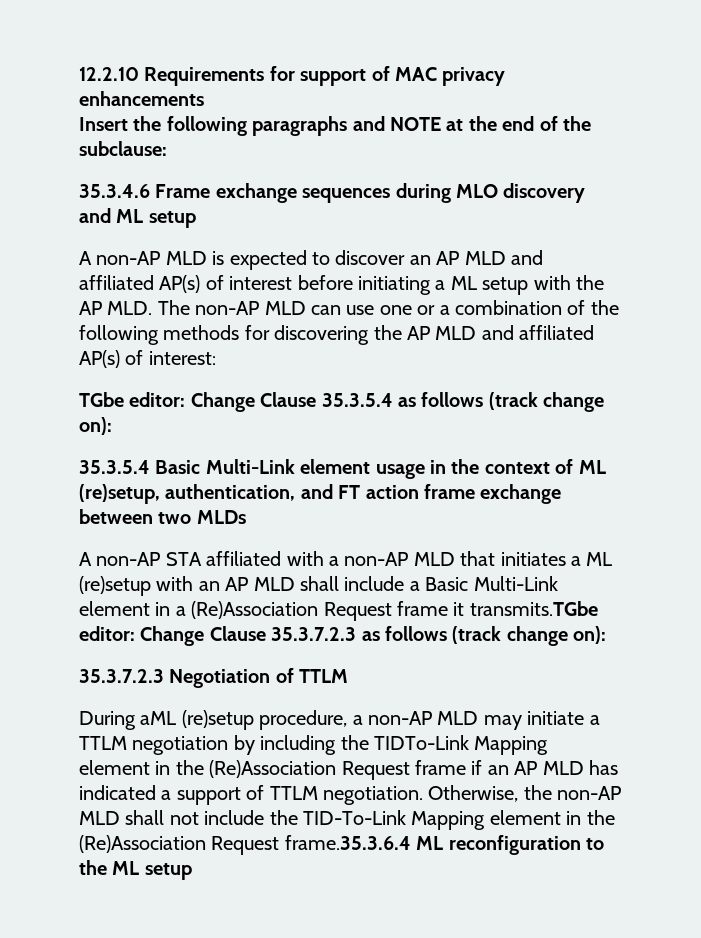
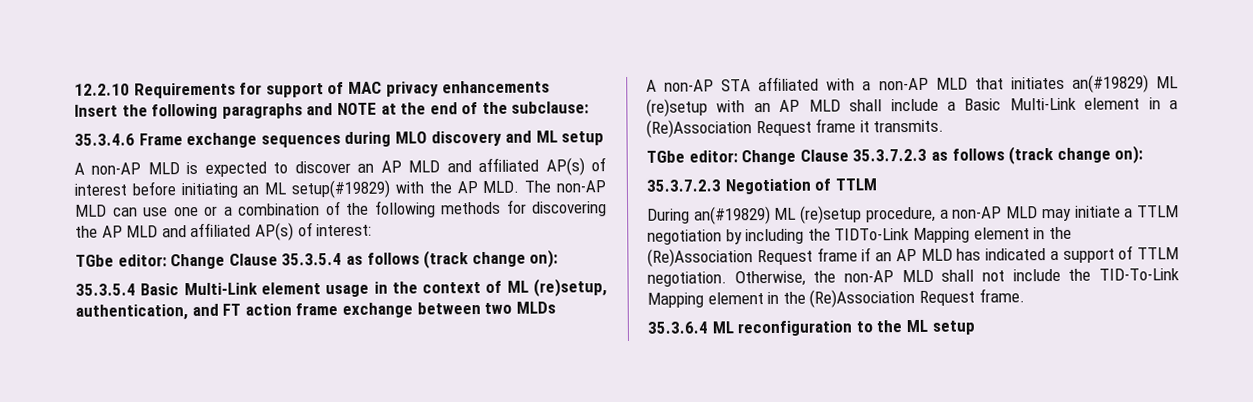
- A non-AP MLD is expected to discover an AP MLD and affiliated AP(s) of interest before initiating a ML setup with the AP MLD. The non-AP MLD can use one or a combination of the following methods for discovering the AP MLD and affiliated AP(s) of interest:
+ A non-AP MLD is expected to discover an AP MLD and affiliated AP(s) of interest before initiating an ML setup(#19829) with the AP MLD. The non-AP MLD can use one or a combination of the following methods for discovering the AP MLD and affiliated AP(s) of interest:
- A non-AP STA affiliated with a non-AP MLD that initiates a ML (re)setup with an AP MLD shall include a Basic Multi-Link element in a (Re)Association Request frame it transmits.TGbe editor: Change Clause 35.3.7.2.3 as follows (track change on):
+ A non-AP STA affiliated with a non-AP MLD that initiates an(#19829) ML (re)setup with an AP MLD shall include a Basic Multi-Link element in a (Re)Association Request frame it transmits.
+ TGbe editor: Change Clause 35.3.7.2.3 as follows (track change on):
- During aML (re)setup procedure, a non-AP MLD may initiate a TTLM negotiation by including the TIDTo-Link Mapping element in the (Re)Association Request frame if an AP MLD has indicated a support of TTLM negotiation.
+ During an(#19829) ML (re)setup procedure, a non-AP MLD may initiate a TTLM negotiation by including the TIDTo-Link Mapping element in the (Re)Association Request frame if an AP MLD has indicated a support of TTLM negotiation.
- Otherwise, the non-AP MLD shall not include the TID-To-Link Mapping element in the (Re)Association Request frame.35.3.6.4 ML reconfiguration to the ML setup
+ Otherwise, the non-AP MLD shall not include the TID-To-Link Mapping element in the (Re)Association Request frame.
+ 35.3.6.4 ML reconfiguration to the ML setup

